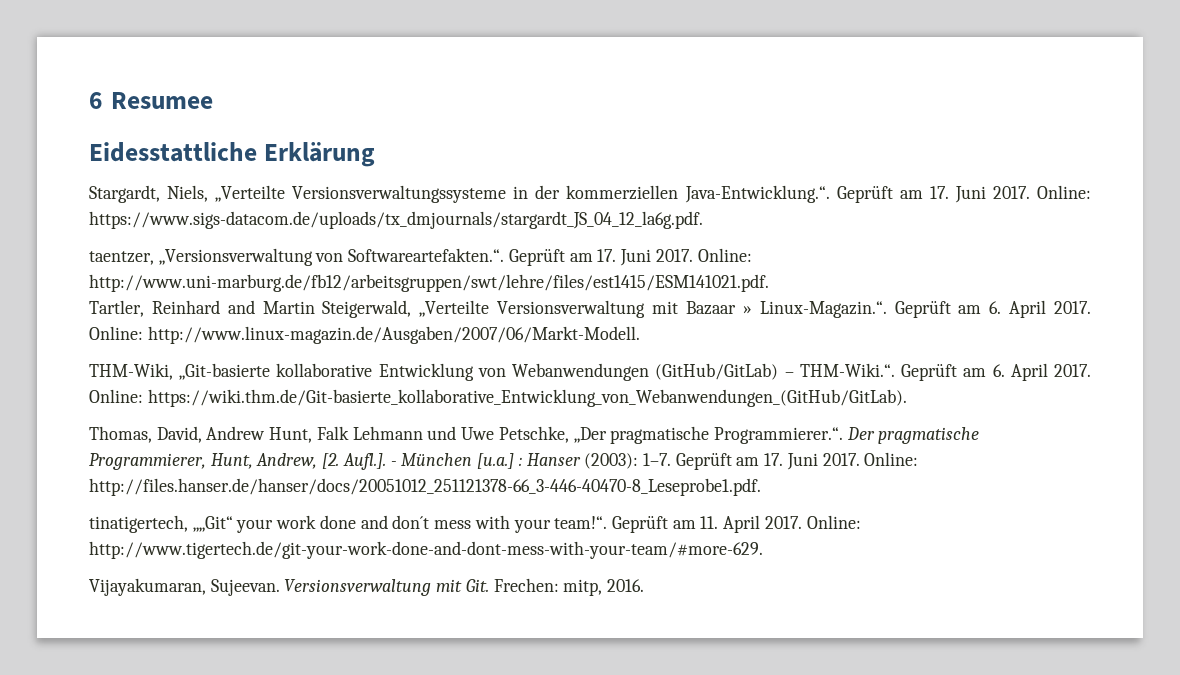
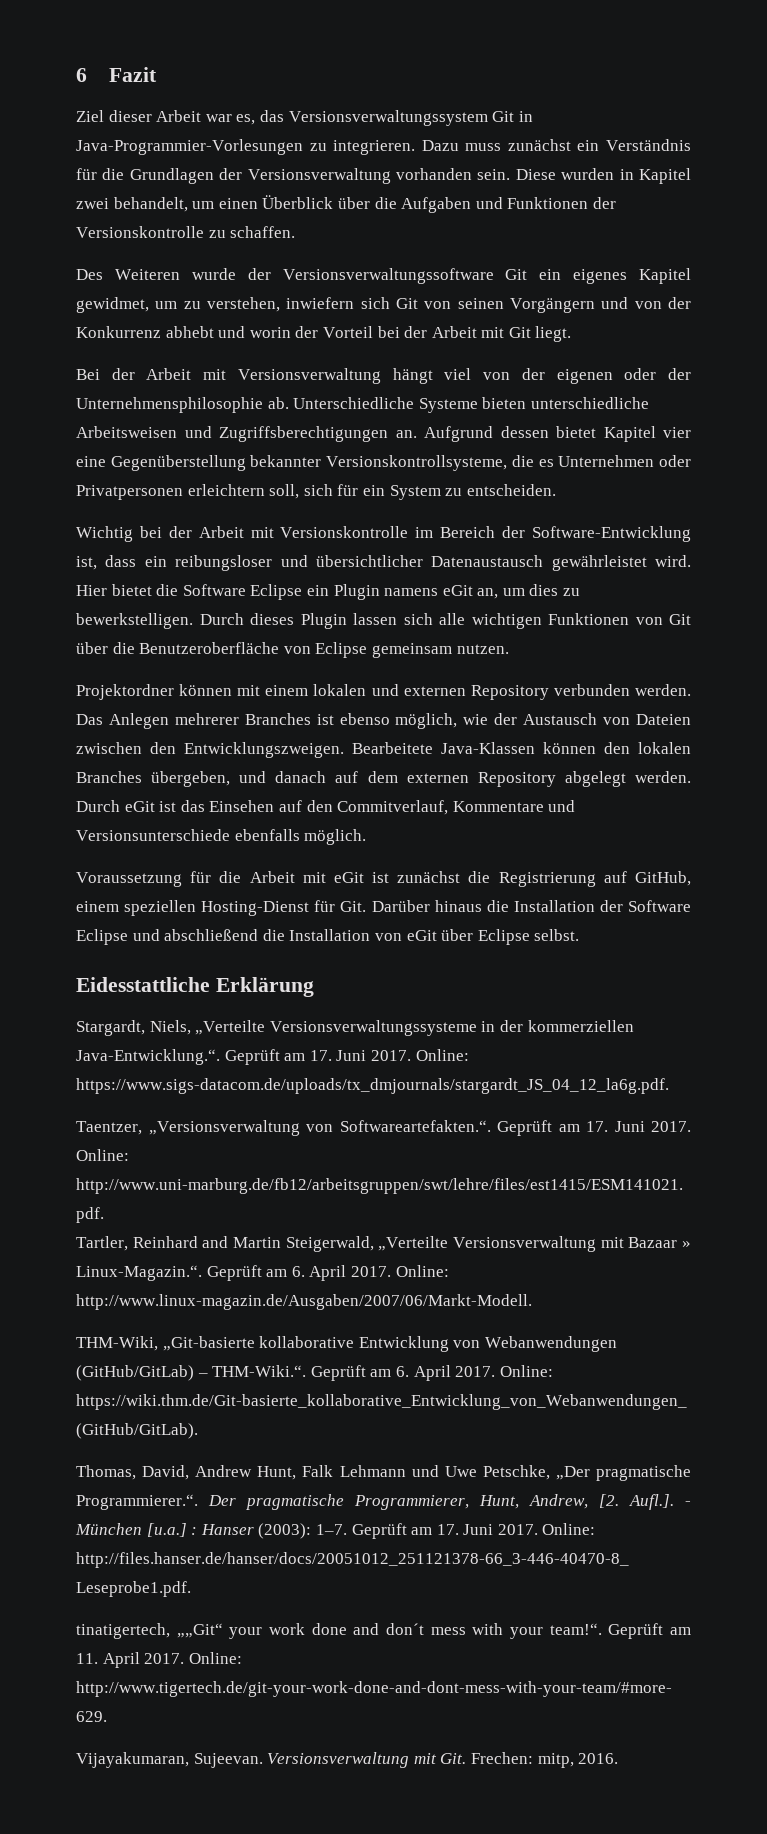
- 6 Resumee
+ 6 Fazit
+ Ziel dieser Arbeit war es, das Versionsverwaltungssystem Git in Java-Programmier-Vorlesungen zu integrieren. Dazu muss zunächst ein Verständnis für die Grundlagen der Versionsverwaltung vorhanden sein. Diese wurden in Kapitel zwei behandelt, um einen Überblick über die Aufgaben und Funktionen der Versionskontrolle zu schaffen.
+ Des Weiteren wurde der Versionsverwaltungssoftware Git ein eigenes Kapitel gewidmet, um zu verstehen, inwiefern sich Git von seinen Vorgängern und von der Konkurrenz abhebt und worin der Vorteil bei der Arbeit mit Git liegt.
+ Bei der Arbeit mit Versionsverwaltung hängt viel von der eigenen oder der Unternehmensphilosophie ab. Unterschiedliche Systeme bieten unterschiedliche Arbeitsweisen und Zugriffsberechtigungen an. Aufgrund dessen bietet Kapitel vier eine Gegenüberstellung bekannter Versionskontrollsysteme, die es Unternehmen oder Privatpersonen erleichtern soll, sich für ein System zu entscheiden.
+ Wichtig bei der Arbeit mit Versionskontrolle im Bereich der Software-Entwicklung ist, dass ein reibungsloser und übersichtlicher Datenaustausch gewährleistet wird. Hier bietet die Software Eclipse ein Plugin namens eGit an, um dies zu bewerkstelligen. Durch dieses Plugin lassen sich alle wichtigen Funktionen von Git über die Benutzeroberfläche von Eclipse gemeinsam nutzen.
+ Projektordner können mit einem lokalen und externen Repository verbunden werden. Das Anlegen mehrerer Branches ist ebenso möglich, wie der Austausch von Dateien zwischen den Entwicklungszweigen. Bearbeitete Java-Klassen können den lokalen Branches übergeben, und danach auf dem externen Repository abgelegt werden. Durch eGit ist das Einsehen auf den Commitverlauf, Kommentare und Versionsunterschiede ebenfalls möglich.
+ Voraussetzung für die Arbeit mit eGit ist zunächst die Registrierung auf GitHub, einem speziellen Hosting-Dienst für Git. Darüber hinaus die Installation der Software Eclipse und abschließend die Installation von eGit über Eclipse selbst.
- taentzer, „Versionsverwaltung von Softwareartefakten.“. Geprüft am 17. Juni 2017.
+ Taentzer, „Versionsverwaltung von Softwareartefakten.“. Geprüft am 17. Juni 2017.

